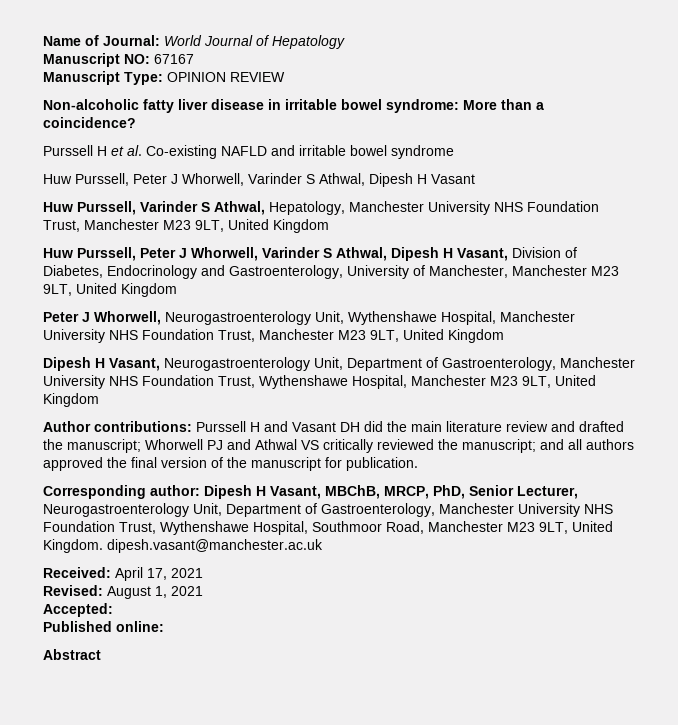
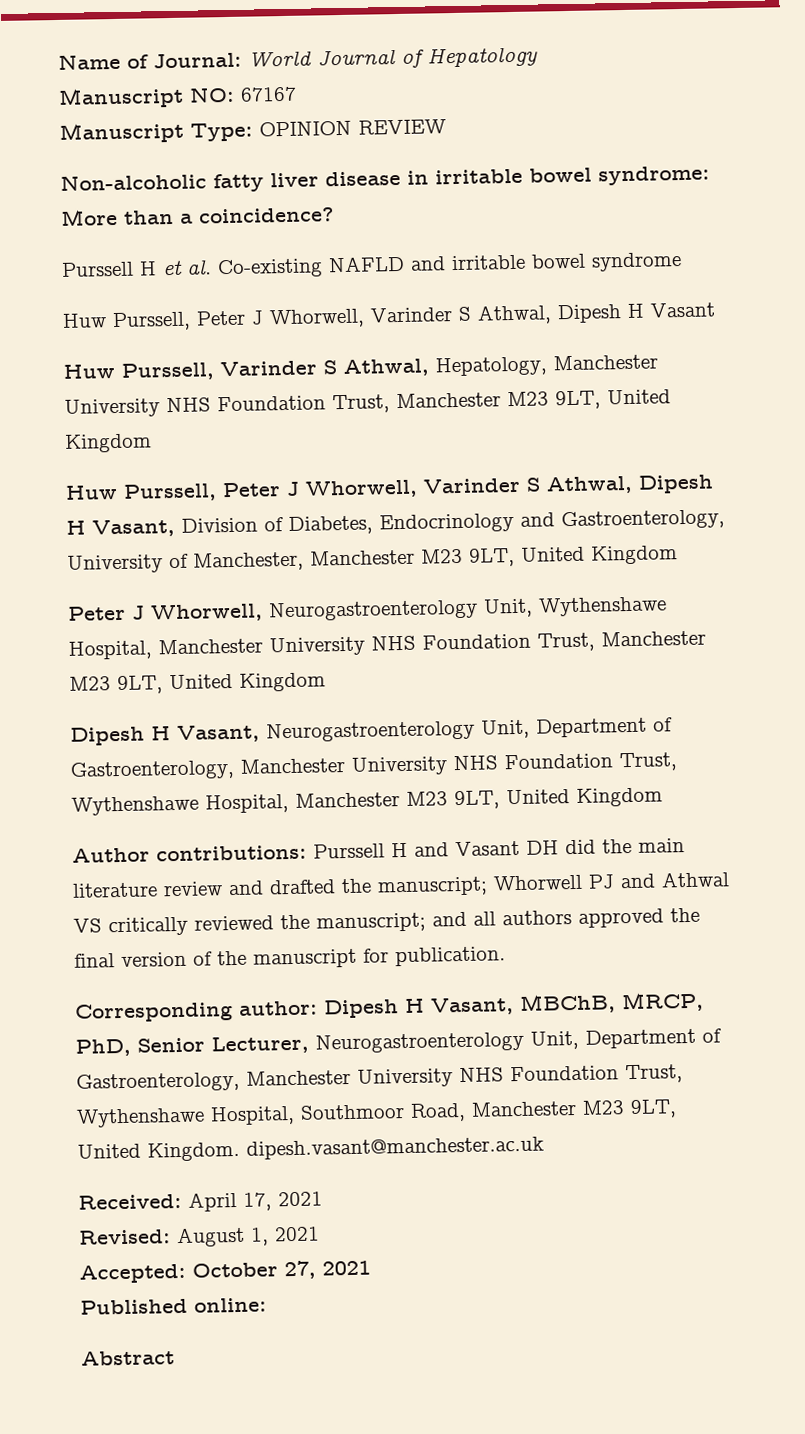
- Accepted:
+ Accepted: October 27, 2021

